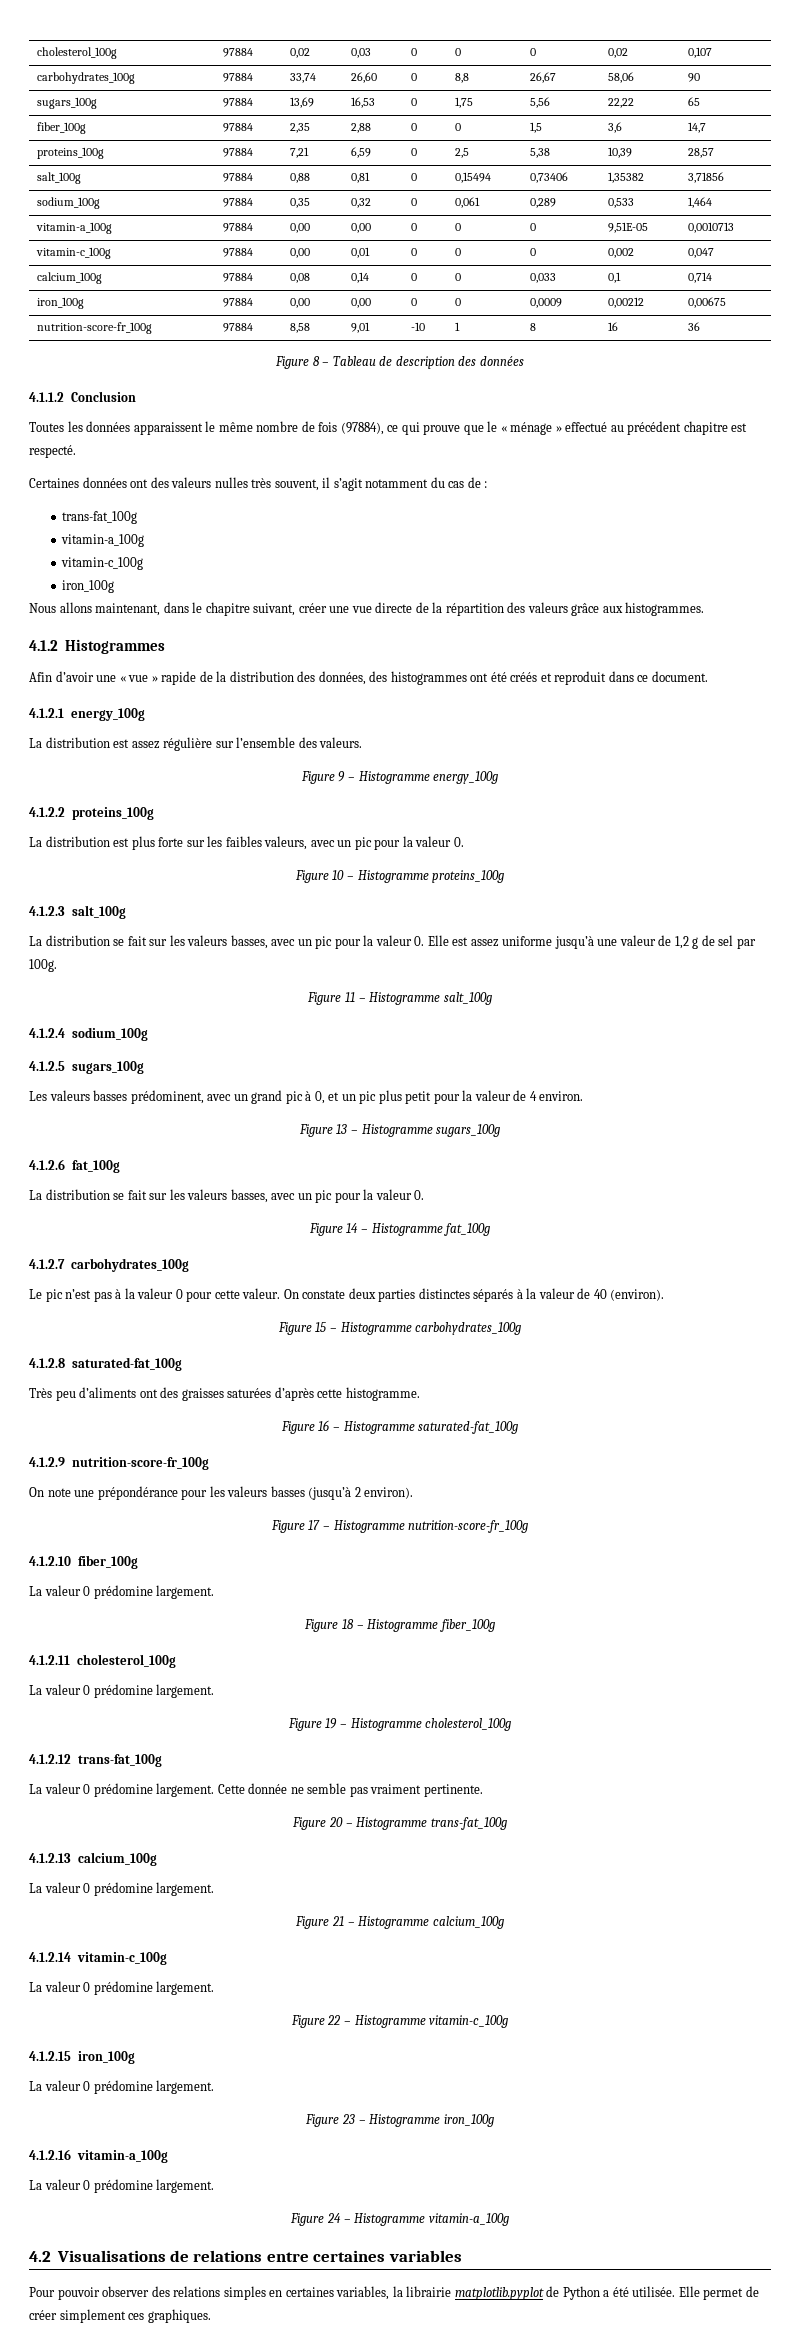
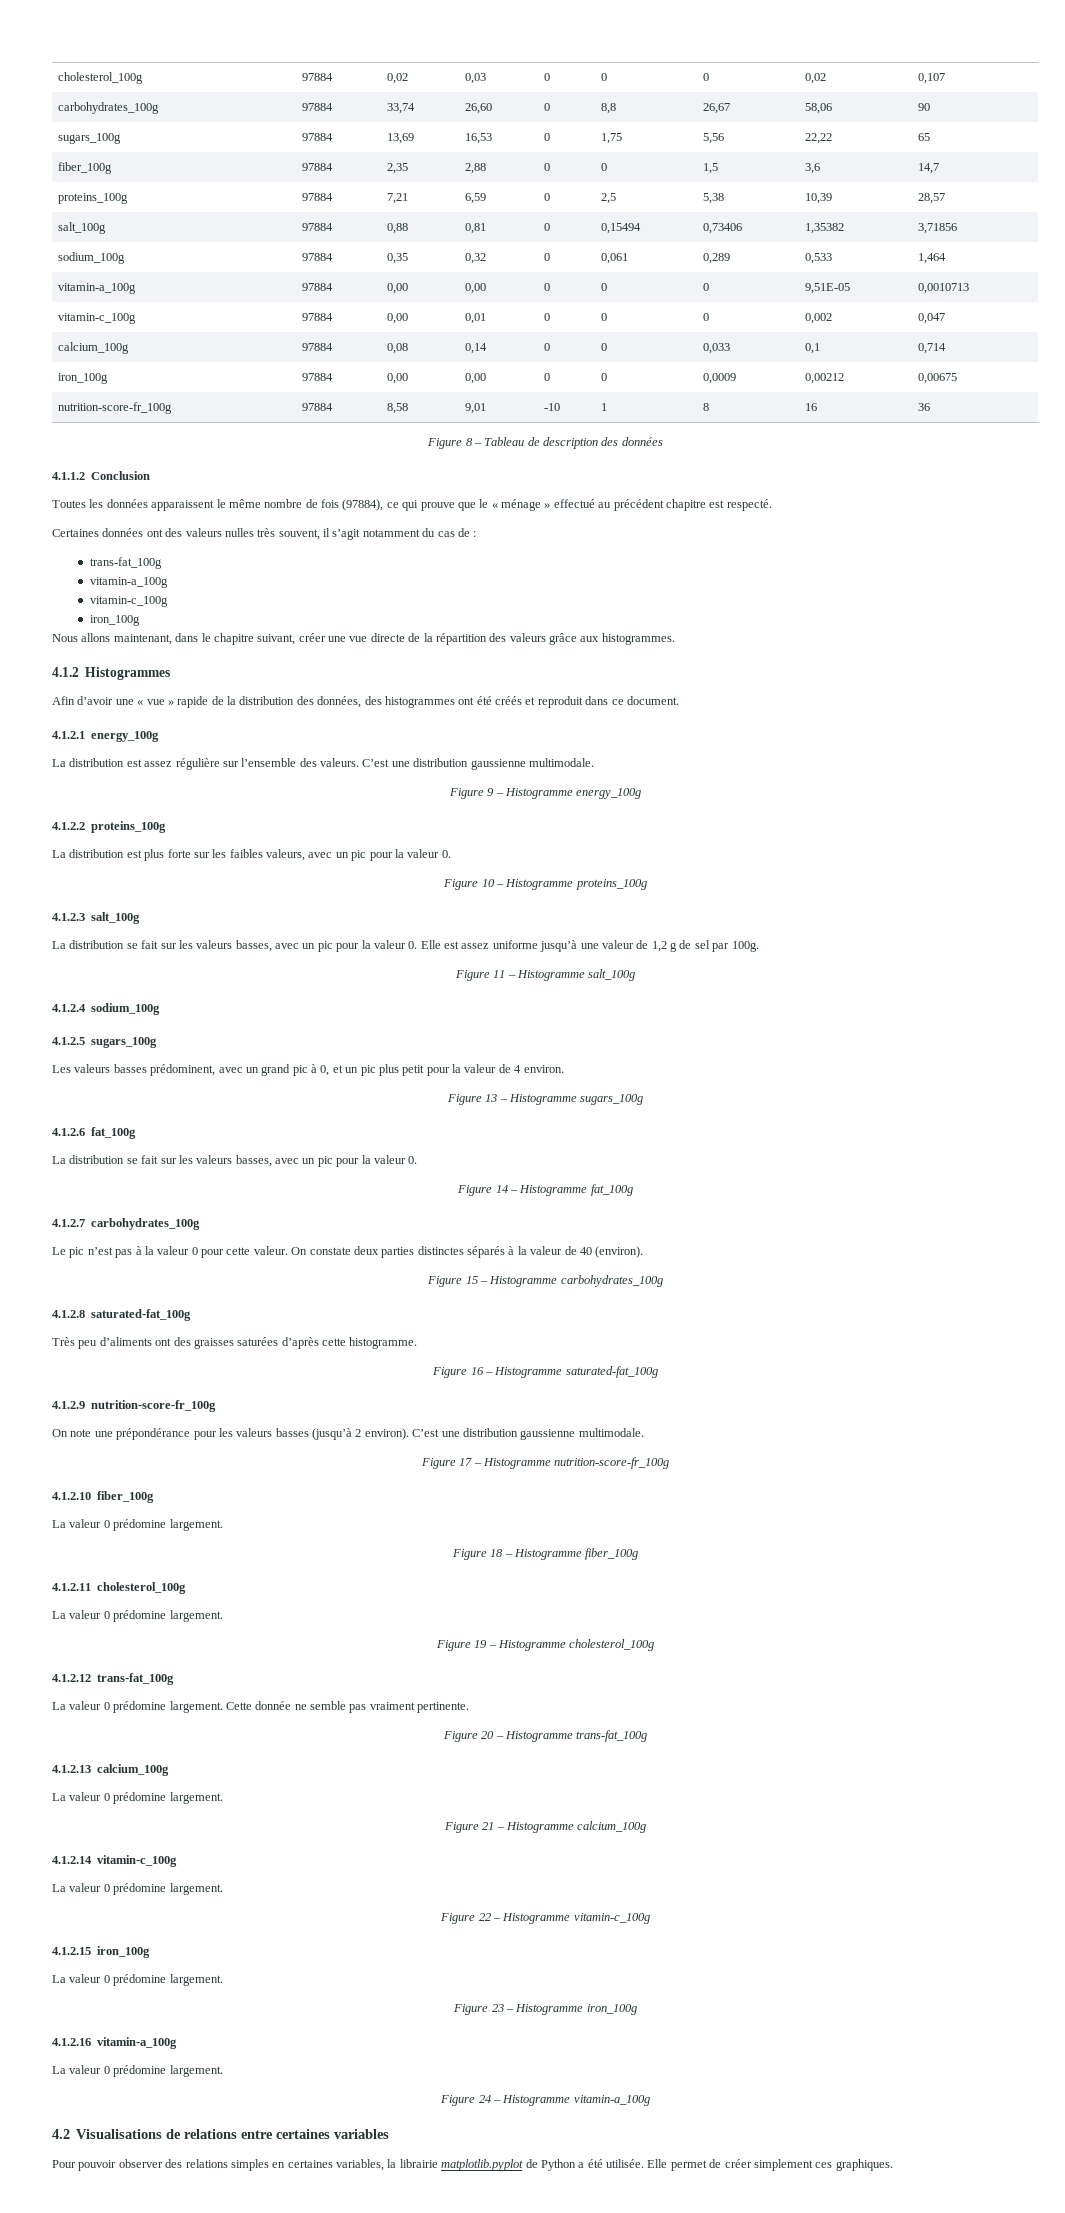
- La distribution est assez régulière sur l’ensemble des valeurs.
+ La distribution est assez régulière sur l’ensemble des valeurs. C’est une distribution gaussienne multimodale.
- On note une prépondérance pour les valeurs basses (jusqu’à 2 environ).
+ On note une prépondérance pour les valeurs basses (jusqu’à 2 environ). C’est une distribution gaussienne multimodale.

